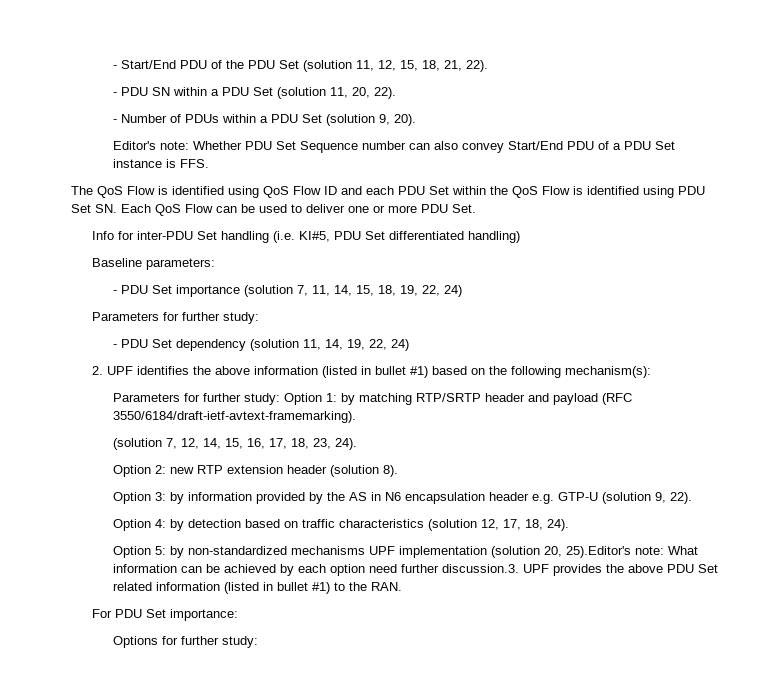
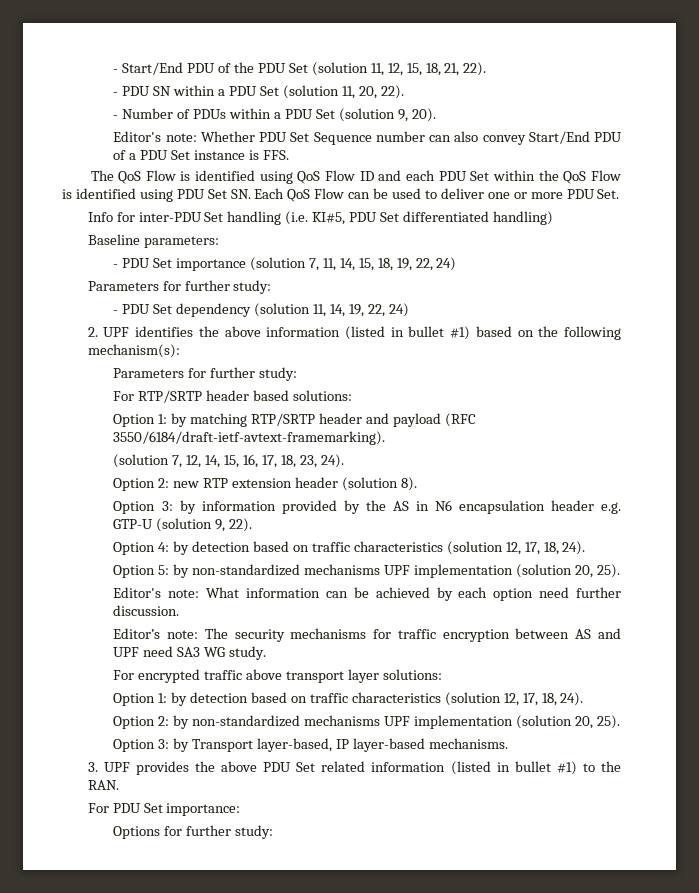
  2. UPF identifies the above information (listed in bullet #1) based on the following mechanism(s):
- Parameters for further study: Option 1: by matching RTP/SRTP header and payload (RFC 3550/6184/draft-ietf-avtext-framemarking).
+ Parameters for further study:
+ For RTP/SRTP header based solutions:
+ Option 1: by matching RTP/SRTP header and payload (RFC 3550/6184/draft-ietf-avtext-framemarking).
- Option 5: by non-standardized mechanisms UPF implementation (solution 20, 25).Editor's note: What information can be achieved by each option need further discussion.3. UPF provides the above PDU Set related information (listed in bullet #1) to the RAN.
+ Option 5: by non-standardized mechanisms UPF implementation (solution 20, 25).
+ Editor's note: What information can be achieved by each option need further discussion.
+ Editor’s note: The security mechanisms for traffic encryption between AS and UPF need SA3 WG study.
+ For encrypted traffic above transport layer solutions:
+ Option 1: by detection based on traffic characteristics (solution 12, 17, 18, 24).
+ Option 2: by non-standardized mechanisms UPF implementation (solution 20, 25).
+ Option 3: by Transport layer-based, IP layer-based mechanisms.
+ 3. UPF provides the above PDU Set related information (listed in bullet #1) to the RAN.

